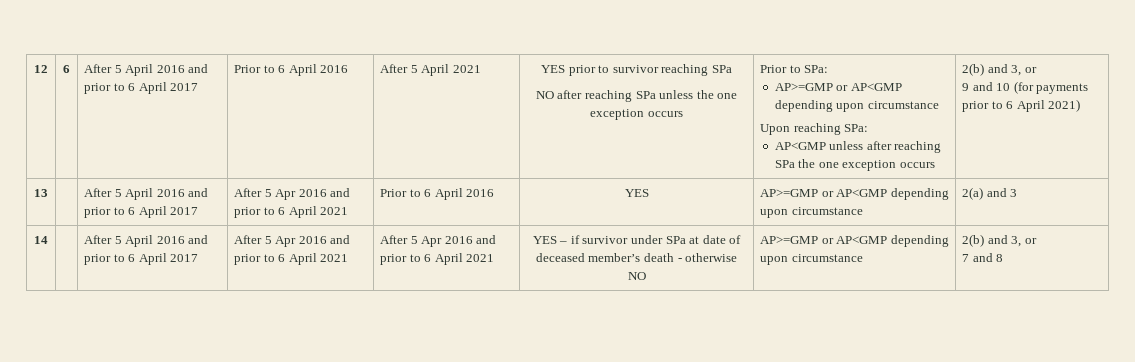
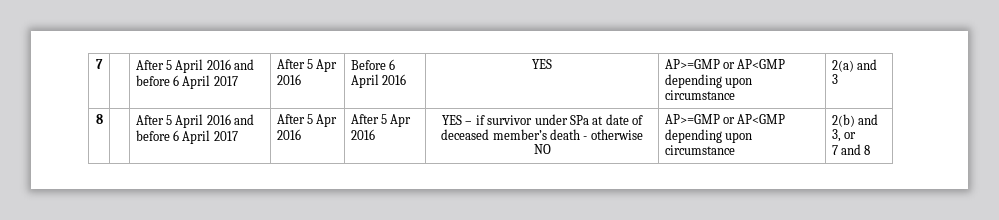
- 12 | 6 | After 5 April 2016 and prior to 6 April 2017 | Prior to 6 April 2016 | After 5 April 2021 | YES prior to survivor reaching SPa
- NO after reaching SPa unless the one exception occurs | Prior to SPa:
- AP>=GMP or AP<GMP depending upon circumstance
- Upon reaching SPa:
- AP<GMP unless after reaching SPa the one exception occurs | 2(b) and 3, or
- 9 and 10 (for payments prior to 6 April 2021)
- 13 | | After 5 April 2016 and prior to 6 April 2017 | After 5 Apr 2016 and prior to 6 April 2021 | Prior to 6 April 2016 | YES | AP>=GMP or AP<GMP depending upon circumstance | 2(a) and 3
+ 7 | | After 5 April 2016 and before 6 April 2017 | After 5 Apr 2016 | Before 6 April 2016 | YES | AP>=GMP or AP<GMP depending upon circumstance | 2(a) and 3
- 14 | | After 5 April 2016 and prior to 6 April 2017 | After 5 Apr 2016 and prior to 6 April 2021 | After 5 Apr 2016 and prior to 6 April 2021
+ 8 | | After 5 April 2016 and before 6 April 2017 | After 5 Apr 2016 | After 5 Apr 2016

